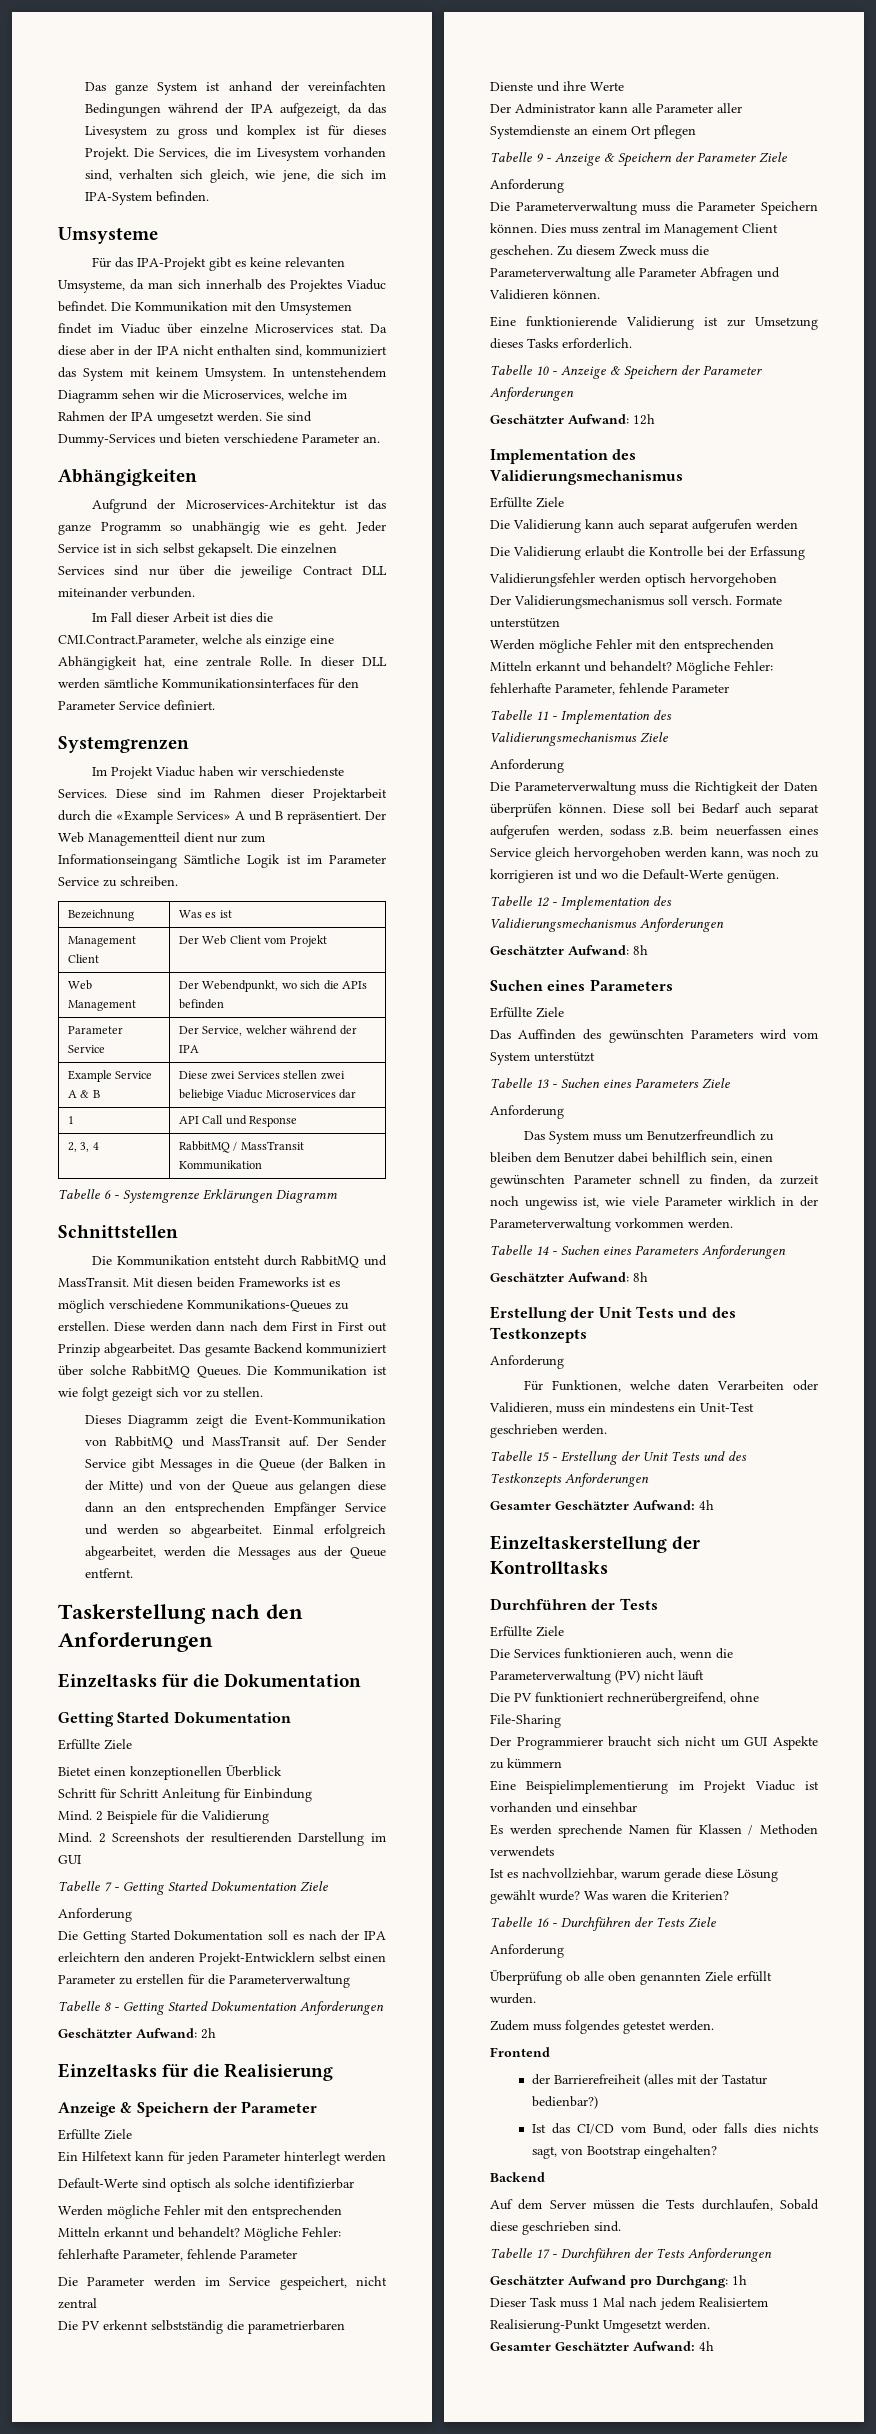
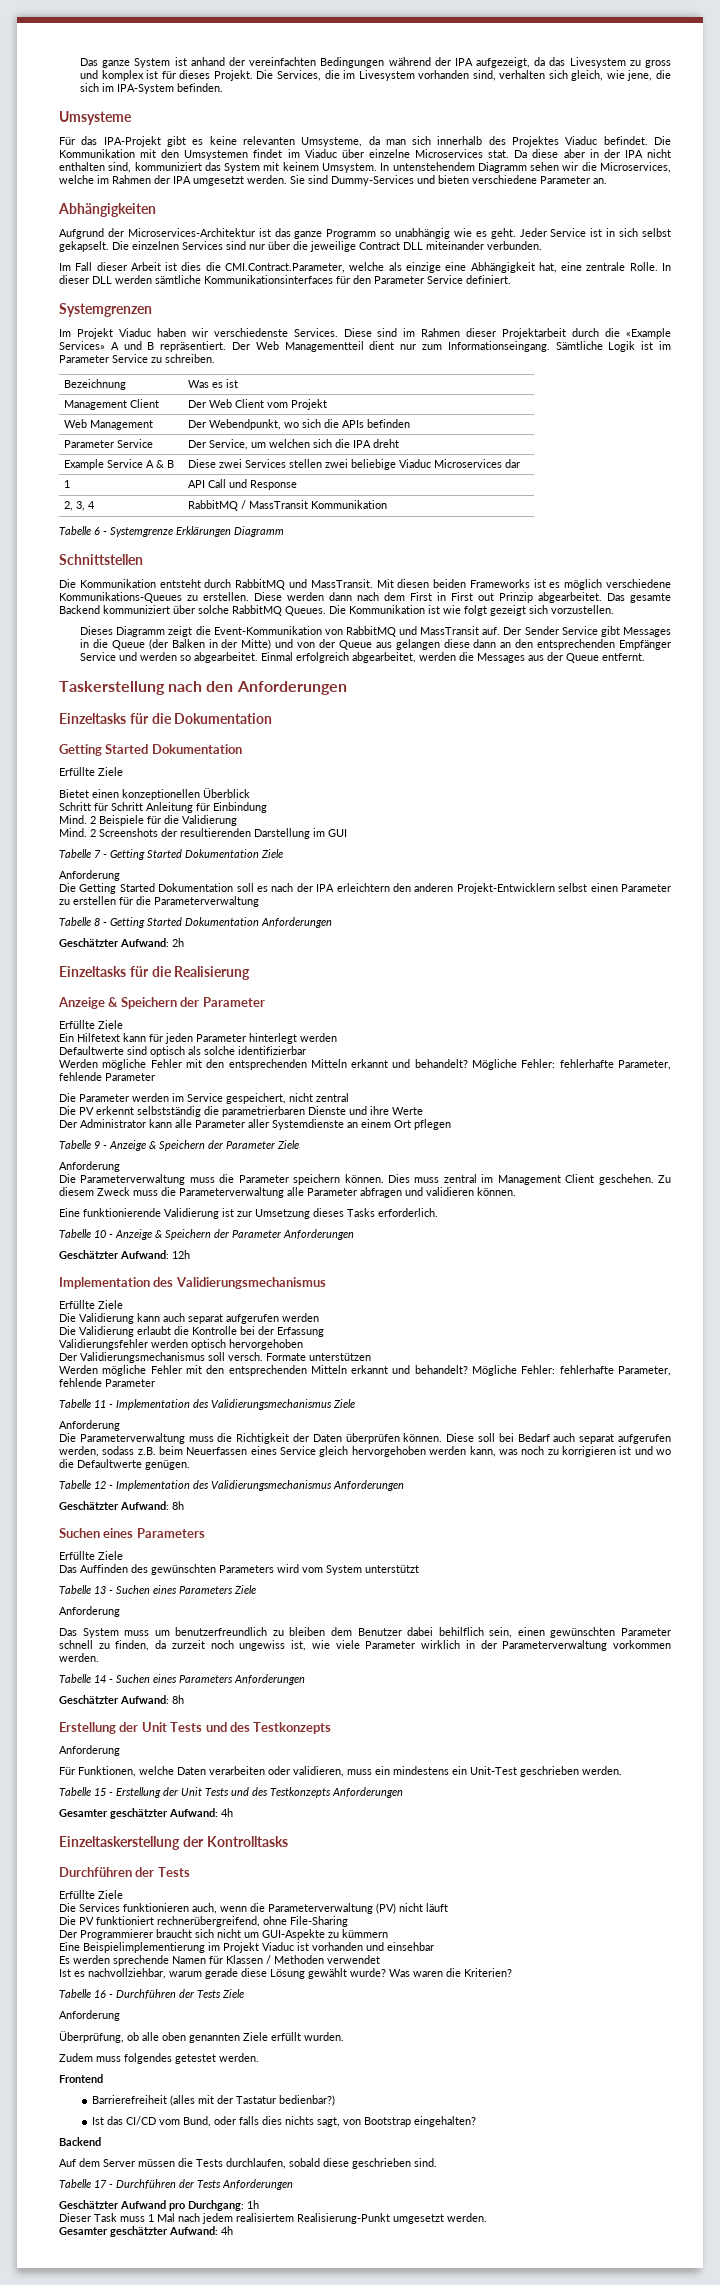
- Der Web Managementteil dient nur zum Informationseingang Sämtliche Logik ist im Parameter Service zu schreiben.
+ Der Web Managementteil dient nur zum Informationseingang. Sämtliche Logik ist im Parameter Service zu schreiben.
- Parameter Service | Der Service, welcher während der IPA
+ Parameter Service | Der Service, um welchen sich die IPA dreht
- Die Kommunikation ist wie folgt gezeigt sich vor zu stellen.
+ Die Kommunikation ist wie folgt gezeigt sich vorzustellen.
- Default-Werte sind optisch als solche identifizierbar
+ Defaultwerte sind optisch als solche identifizierbar
- Die Parameterverwaltung muss die Parameter Speichern können.
+ Die Parameterverwaltung muss die Parameter speichern können.
- Zu diesem Zweck muss die Parameterverwaltung alle Parameter Abfragen und Validieren können.
+ Zu diesem Zweck muss die Parameterverwaltung alle Parameter abfragen und validieren können.
- Diese soll bei Bedarf auch separat aufgerufen werden, sodass z.B. beim neuerfassen eines Service gleich hervorgehoben werden kann, was noch zu korrigieren ist und wo die Default-Werte genügen.
+ Diese soll bei Bedarf auch separat aufgerufen werden, sodass z.B. beim Neuerfassen eines Service gleich hervorgehoben werden kann, was noch zu korrigieren ist und wo die Defaultwerte genügen.
- Das System muss um Benutzerfreundlich zu bleiben dem Benutzer dabei behilflich sein, einen gewünschten Parameter schnell zu finden, da zurzeit noch ungewiss ist, wie viele Parameter wirklich in der Parameterverwaltung vorkommen werden.
+ Das System muss um benutzerfreundlich zu bleiben dem Benutzer dabei behilflich sein, einen gewünschten Parameter schnell zu finden, da zurzeit noch ungewiss ist, wie viele Parameter wirklich in der Parameterverwaltung vorkommen werden.
- Für Funktionen, welche daten Verarbeiten oder Validieren, muss ein mindestens ein Unit-Test geschrieben werden.
+ Für Funktionen, welche Daten verarbeiten oder validieren, muss ein mindestens ein Unit-Test geschrieben werden.
  Tabelle 15 - Erstellung der Unit Tests und des Testkonzepts Anforderungen
- Gesamter Geschätzter Aufwand: 4h
+ Gesamter geschätzter Aufwand: 4h
- Der Programmierer braucht sich nicht um GUI Aspekte zu kümmern
+ Der Programmierer braucht sich nicht um GUI-Aspekte zu kümmern
- Es werden sprechende Namen für Klassen / Methoden verwendets
+ Es werden sprechende Namen für Klassen / Methoden verwendet
- Überprüfung ob alle oben genannten Ziele erfüllt wurden.
+ Überprüfung, ob alle oben genannten Ziele erfüllt wurden.
- der Barrierefreiheit (alles mit der Tastatur bedienbar?)
+ Barrierefreiheit (alles mit der Tastatur bedienbar?)
- Auf dem Server müssen die Tests durchlaufen, Sobald diese geschrieben sind.
+ Auf dem Server müssen die Tests durchlaufen, sobald diese geschrieben sind.
- Dieser Task muss 1 Mal nach jedem Realisiertem Realisierung-Punkt Umgesetzt werden.
- Gesamter Geschätzter Aufwand: 4h
+ Dieser Task muss 1 Mal nach jedem realisiertem Realisierung-Punkt umgesetzt werden.
+ Gesamter geschätzter Aufwand: 4h

